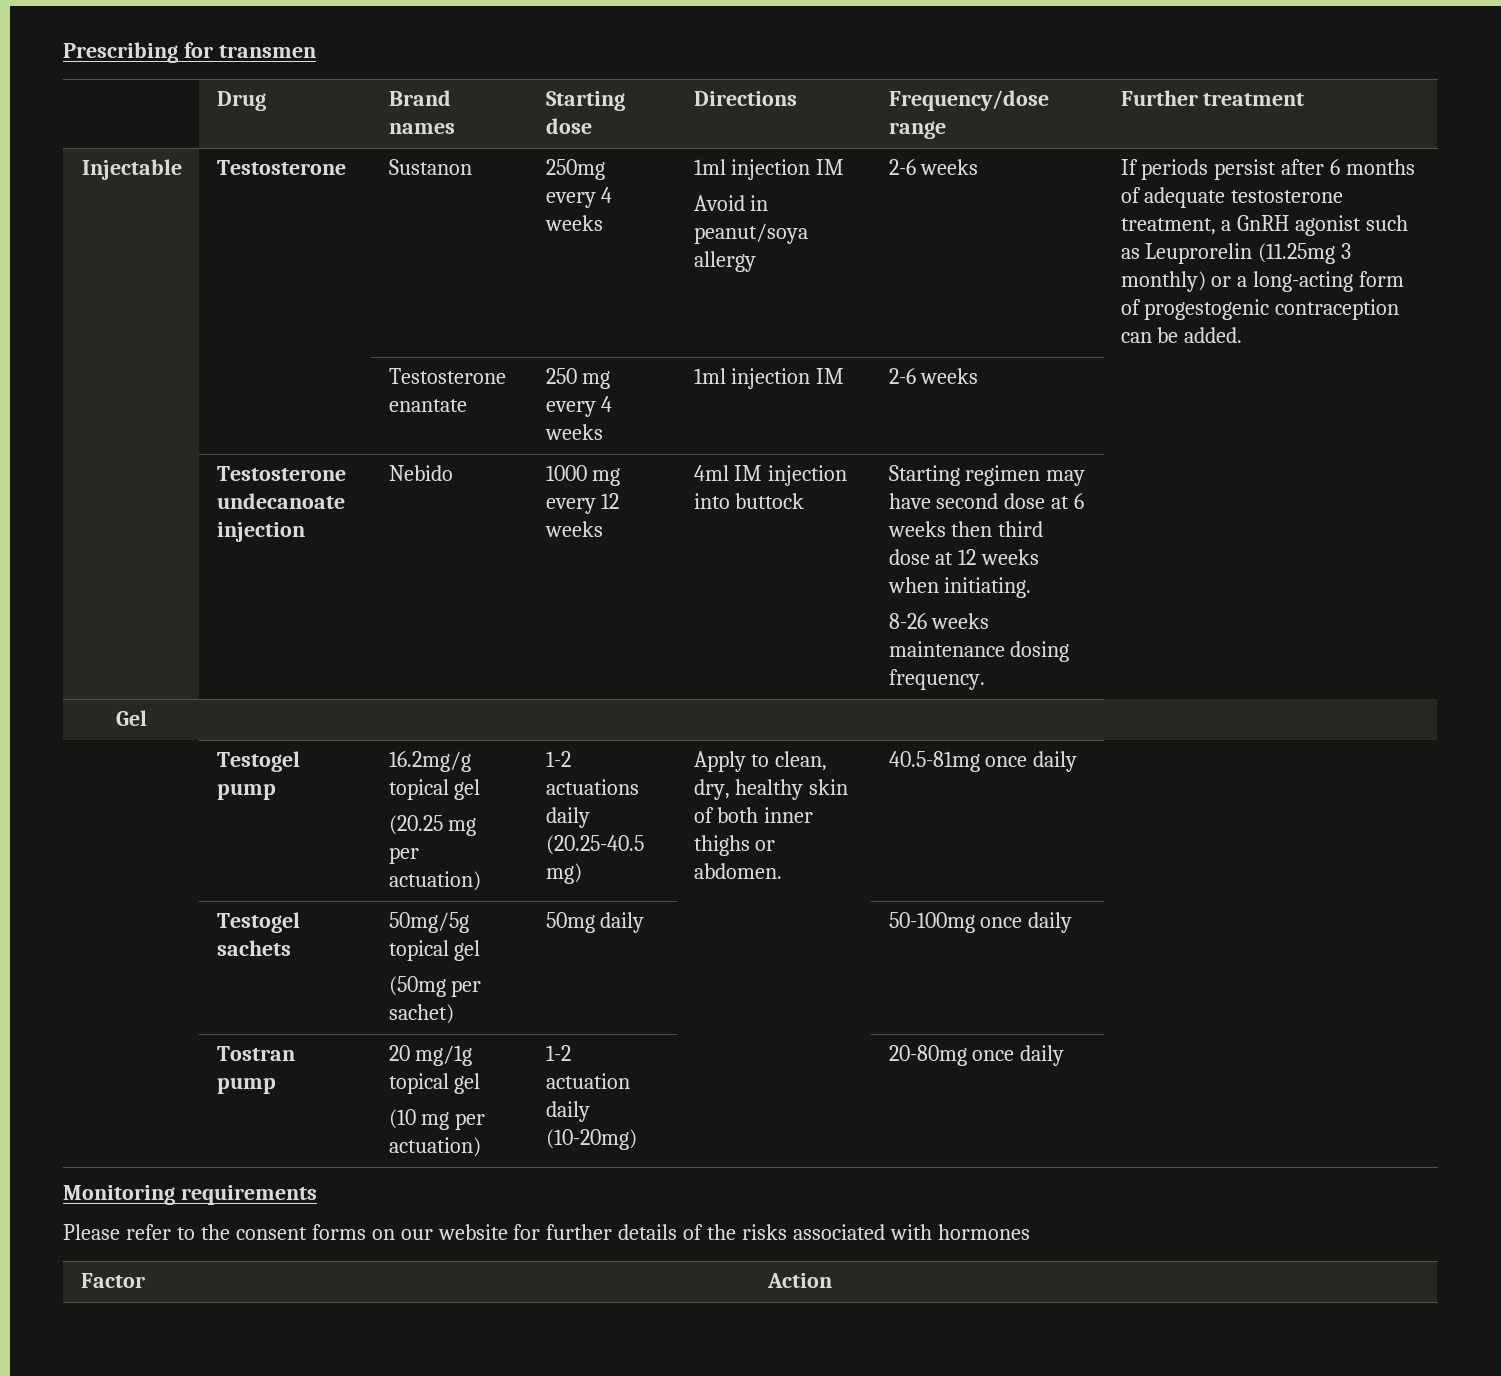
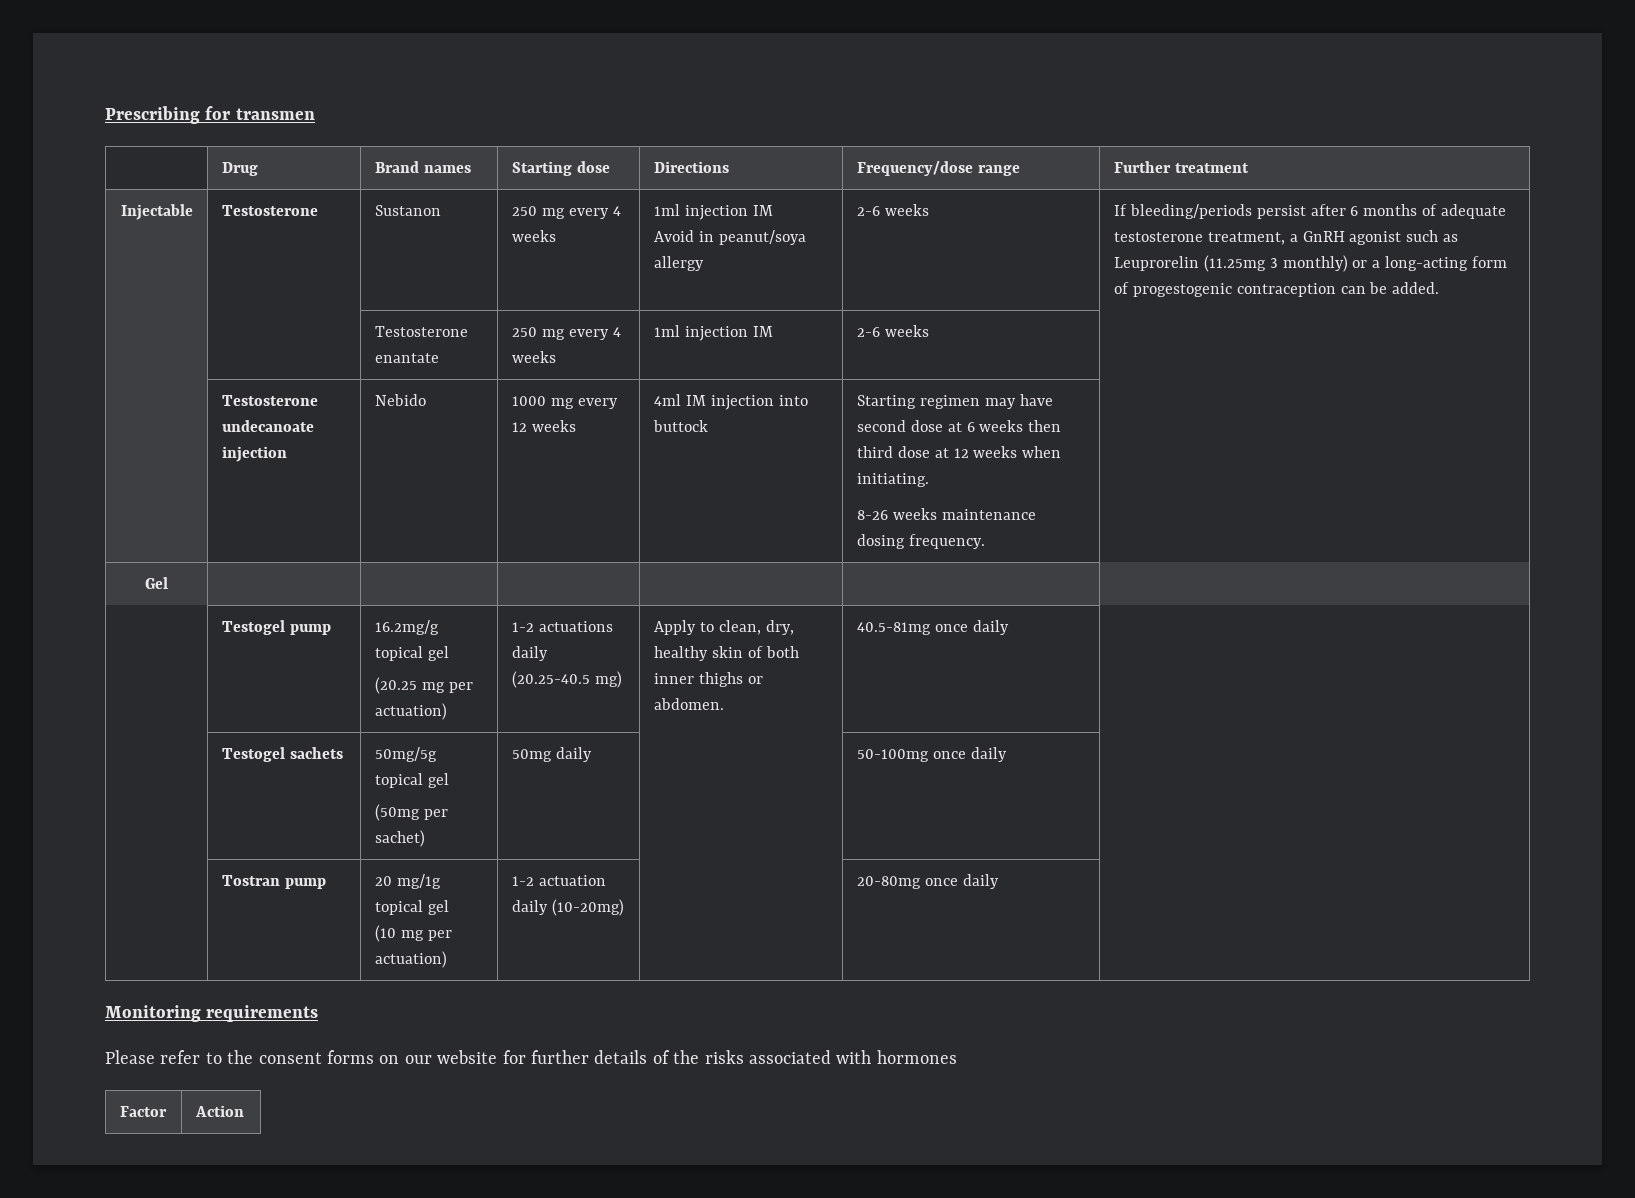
- Sustanon | 250mg every 4 weeks
+ Sustanon | 250 mg every 4 weeks
- If periods persist after 6 months of adequate testosterone treatment, a GnRH agonist such as Leuprorelin (11.25mg 3 monthly) or a long-acting form of progestogenic contraception can be added.
+ If bleeding/periods persist after 6 months of adequate testosterone treatment, a GnRH agonist such as Leuprorelin (11.25mg 3 monthly) or a long-acting form of progestogenic contraception can be added.

